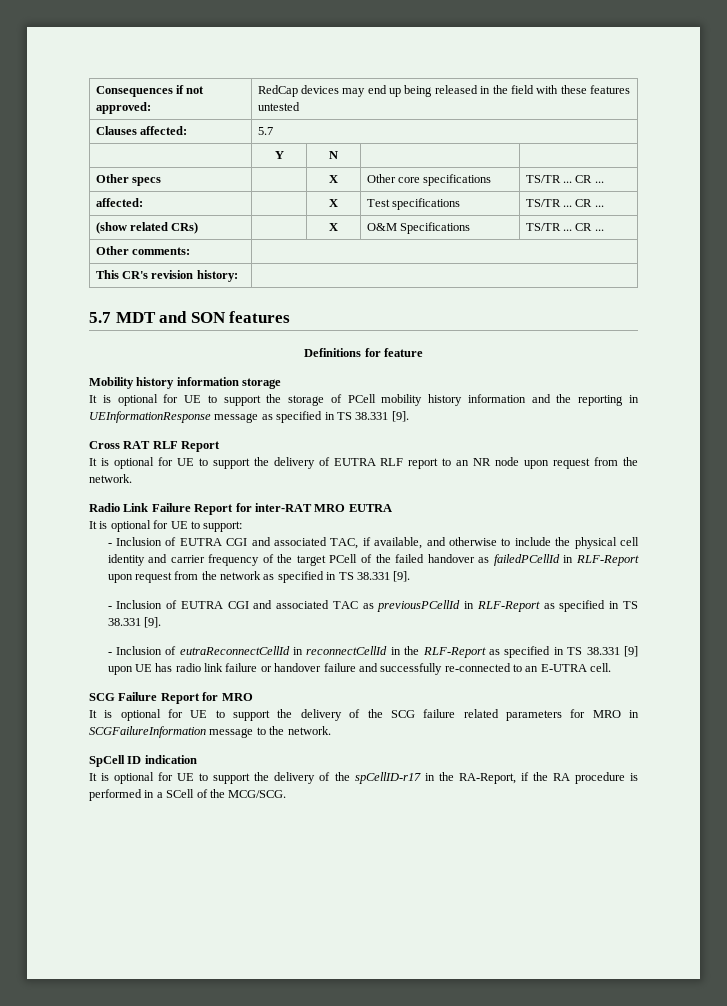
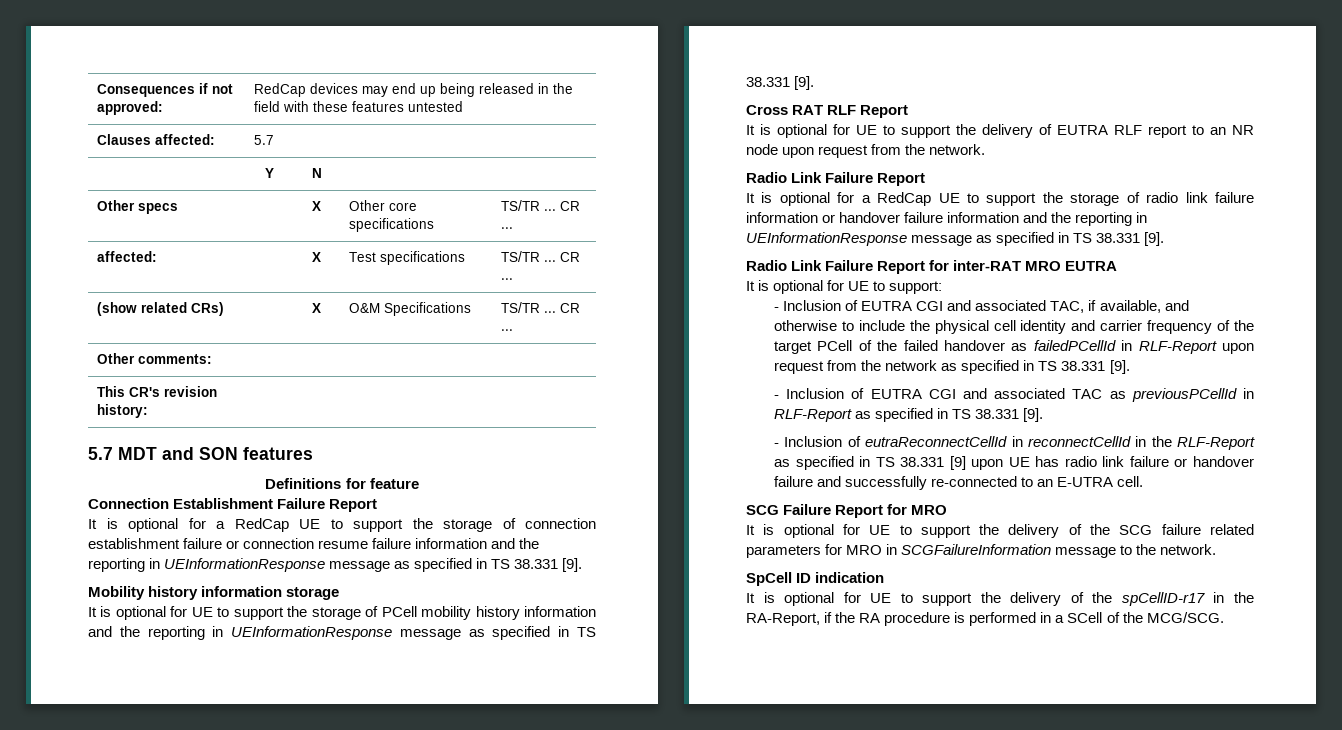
+ Connection Establishment Failure Report
+ It is optional for a RedCap UE to support the storage of connection establishment failure or connection resume failure information and the reporting in UEInformationResponse message as specified in TS 38.331 [9].
  It is optional for UE to support the delivery of EUTRA RLF report to an NR node upon request from the network.
+ Radio Link Failure Report
+ It is optional for a RedCap UE to support the storage of radio link failure information or handover failure information and the reporting in UEInformationResponse message as specified in TS 38.331 [9].

